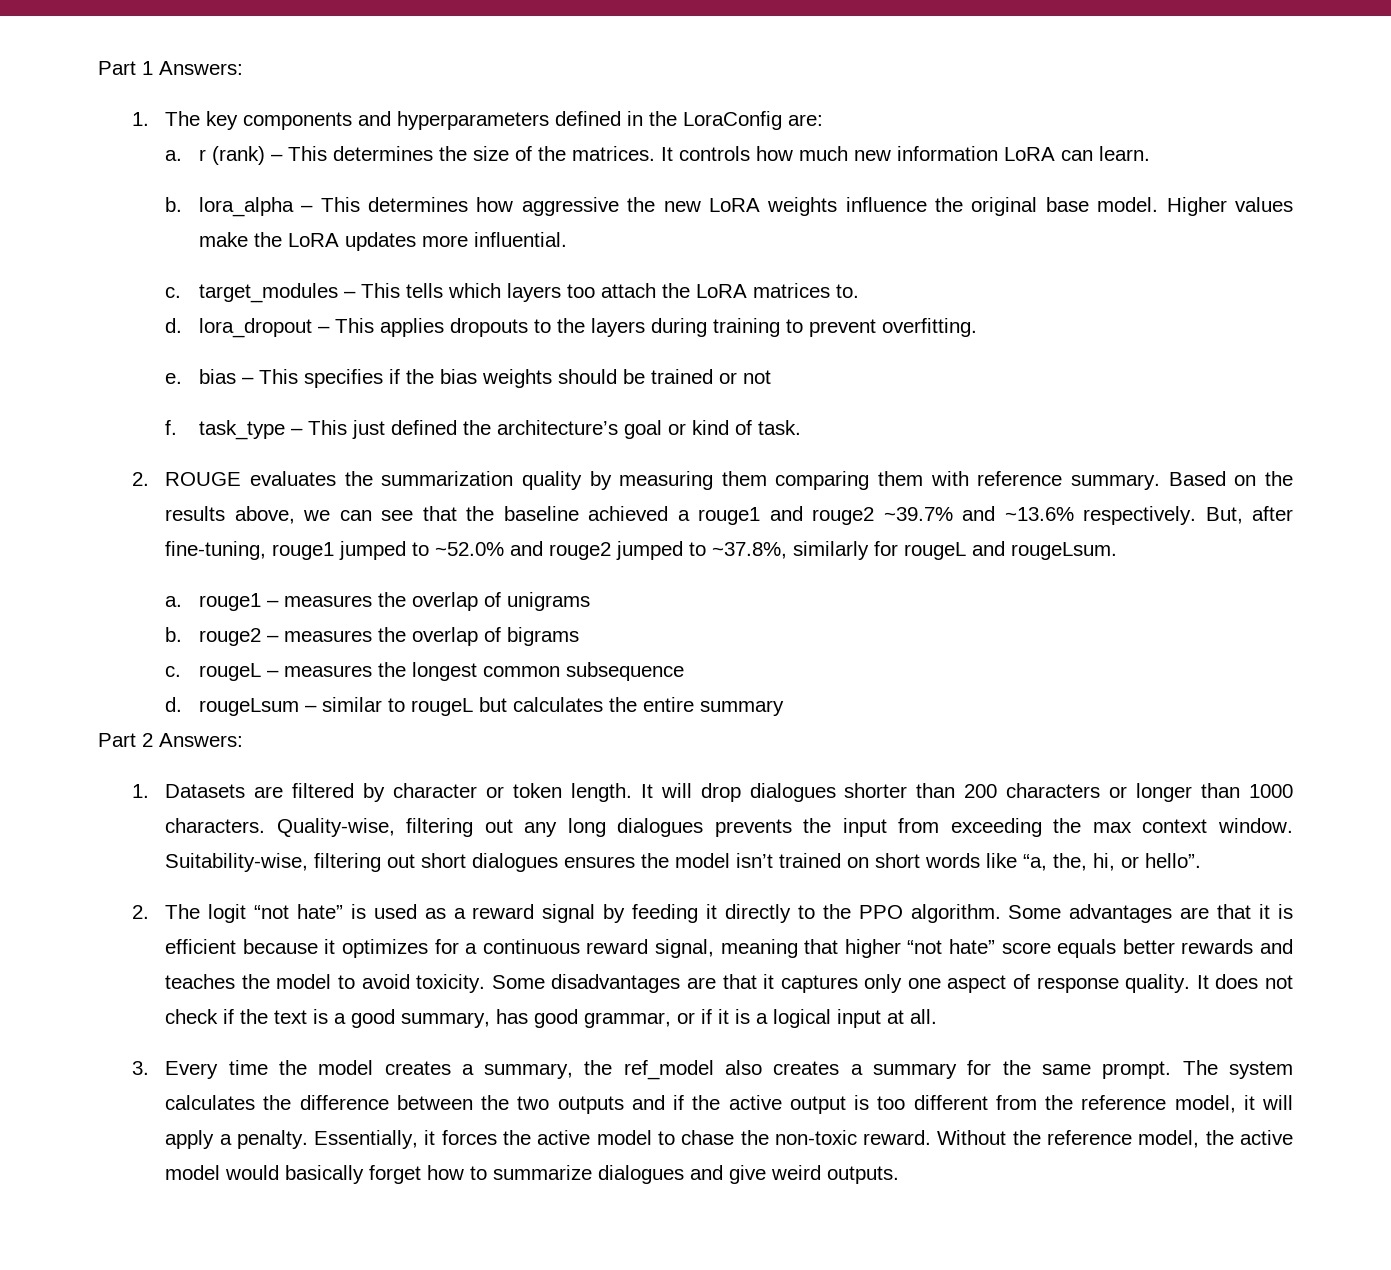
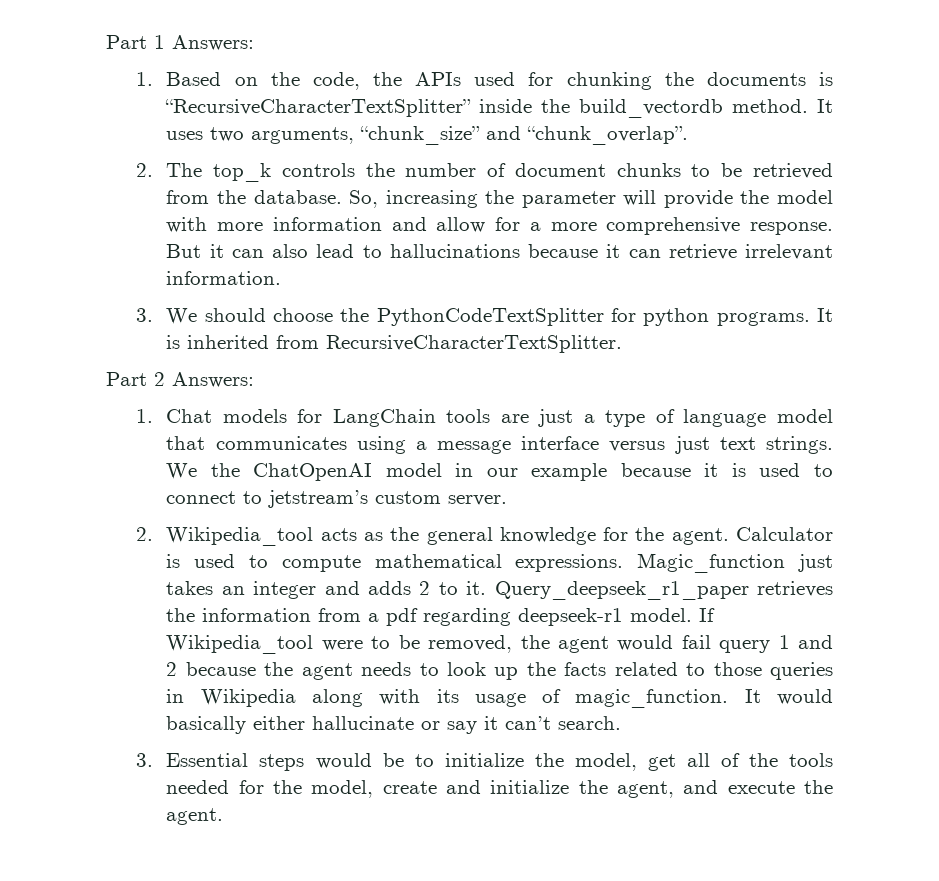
- 1. The key components and hyperparameters defined in the LoraConfig are:
- a. r (rank) – This determines the size of the matrices. It controls how much new information LoRA can learn.
- b. lora_alpha – This determines how aggressive the new LoRA weights influence the original base model. Higher values make the LoRA updates more influential.
- c. target_modules – This tells which layers too attach the LoRA matrices to.
- d. lora_dropout – This applies dropouts to the layers during training to prevent overfitting.
- e. bias – This specifies if the bias weights should be trained or not
- f. task_type – This just defined the architecture’s goal or kind of task.
- 2. ROUGE evaluates the summarization quality by measuring them comparing them with reference summary. Based on the results above, we can see that the baseline achieved a rouge1 and rouge2 ~39.7% and ~13.6% respectively. But, after fine-tuning, rouge1 jumped to ~52.0% and rouge2 jumped to ~37.8%, similarly for rougeL and rougeLsum.
- a. rouge1 – measures the overlap of unigrams
- b. rouge2 – measures the overlap of bigrams
- c. rougeL – measures the longest common subsequence
- d. rougeLsum – similar to rougeL but calculates the entire summary
+ 1. Based on the code, the APIs used for chunking the documents is “RecursiveCharacterTextSplitter” inside the build_vectordb method. It uses two arguments, “chunk_size” and “chunk_overlap”.
+ 2. The top_k controls the number of document chunks to be retrieved from the database. So, increasing the parameter will provide the model with more information and allow for a more comprehensive response. But it can also lead to hallucinations because it can retrieve irrelevant information.
+ 3. We should choose the PythonCodeTextSplitter for python programs. It is inherited from RecursiveCharacterTextSplitter.
  Part 2 Answers:
- 1. Datasets are filtered by character or token length. It will drop dialogues shorter than 200 characters or longer than 1000 characters. Quality-wise, filtering out any long dialogues prevents the input from exceeding the max context window. Suitability-wise, filtering out short dialogues ensures the model isn’t trained on short words like “a, the, hi, or hello”.
- 2. The logit “not hate” is used as a reward signal by feeding it directly to the PPO algorithm. Some advantages are that it is efficient because it optimizes for a continuous reward signal, meaning that higher “not hate” score equals better rewards and teaches the model to avoid toxicity. Some disadvantages are that it captures only one aspect of response quality. It does not check if the text is a good summary, has good grammar, or if it is a logical input at all.
- 3. Every time the model creates a summary, the ref_model also creates a summary for the same prompt. The system calculates the difference between the two outputs and if the active output is too different from the reference model, it will apply a penalty. Essentially, it forces the active model to chase the non-toxic reward. Without the reference model, the active model would basically forget how to summarize dialogues and give weird outputs.
+ 1. Chat models for LangChain tools are just a type of language model that communicates using a message interface versus just text strings. We the ChatOpenAI model in our example because it is used to connect to jetstream’s custom server.
+ 2. Wikipedia_tool acts as the general knowledge for the agent. Calculator is used to compute mathematical expressions. Magic_function just takes an integer and adds 2 to it. Query_deepseek_r1_paper retrieves the information from a pdf regarding deepseek-r1 model. If Wikipedia_tool were to be removed, the agent would fail query 1 and 2 because the agent needs to look up the facts related to those queries in Wikipedia along with its usage of magic_function. It would basically either hallucinate or say it can’t search.
+ 3. Essential steps would be to initialize the model, get all of the tools needed for the model, create and initialize the agent, and execute the agent.

